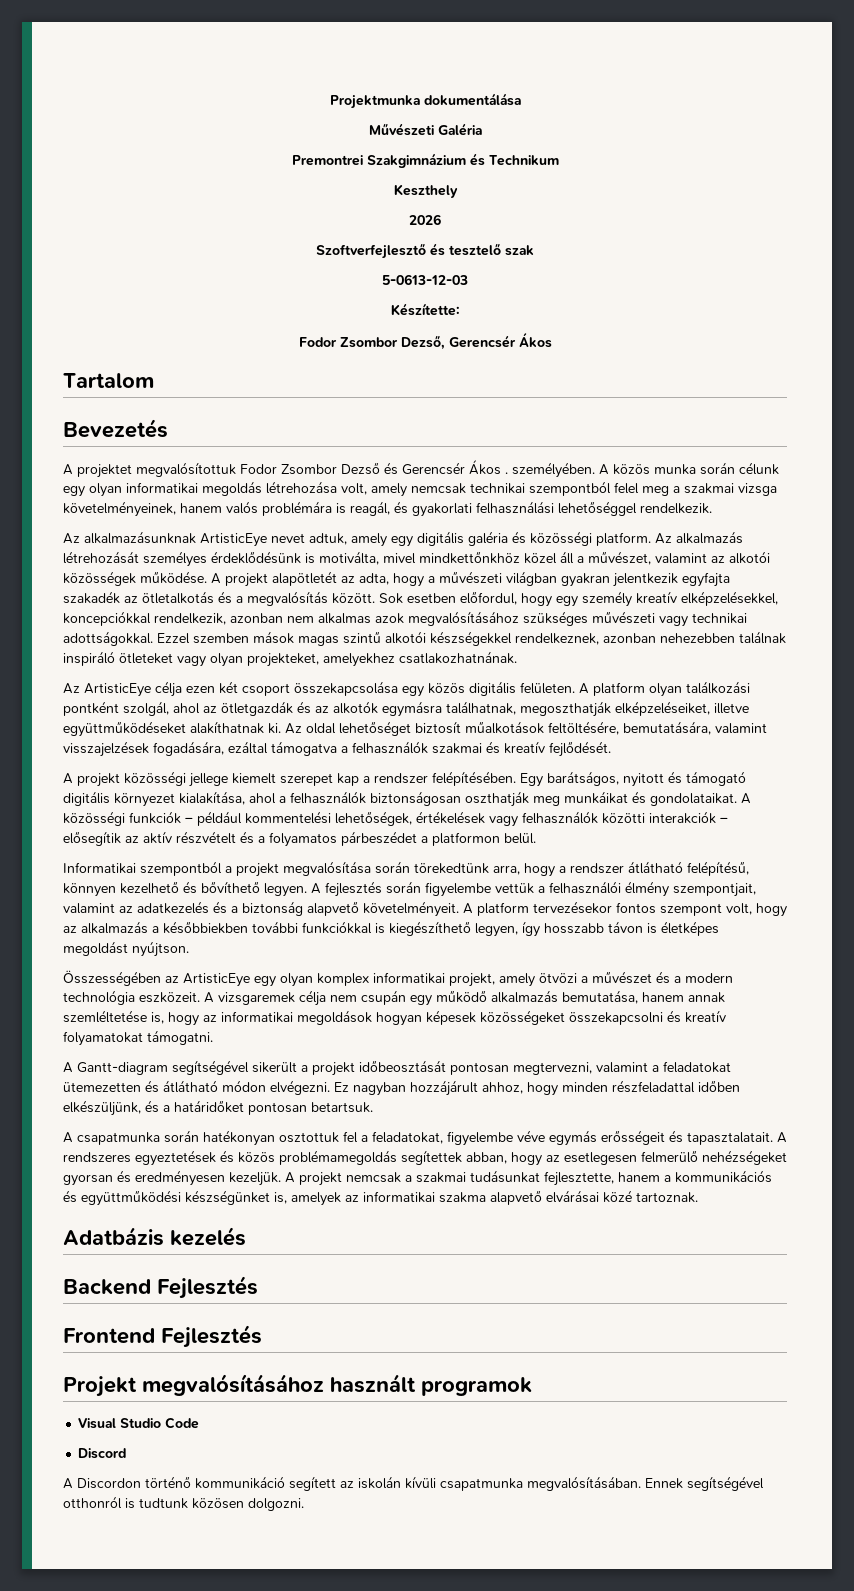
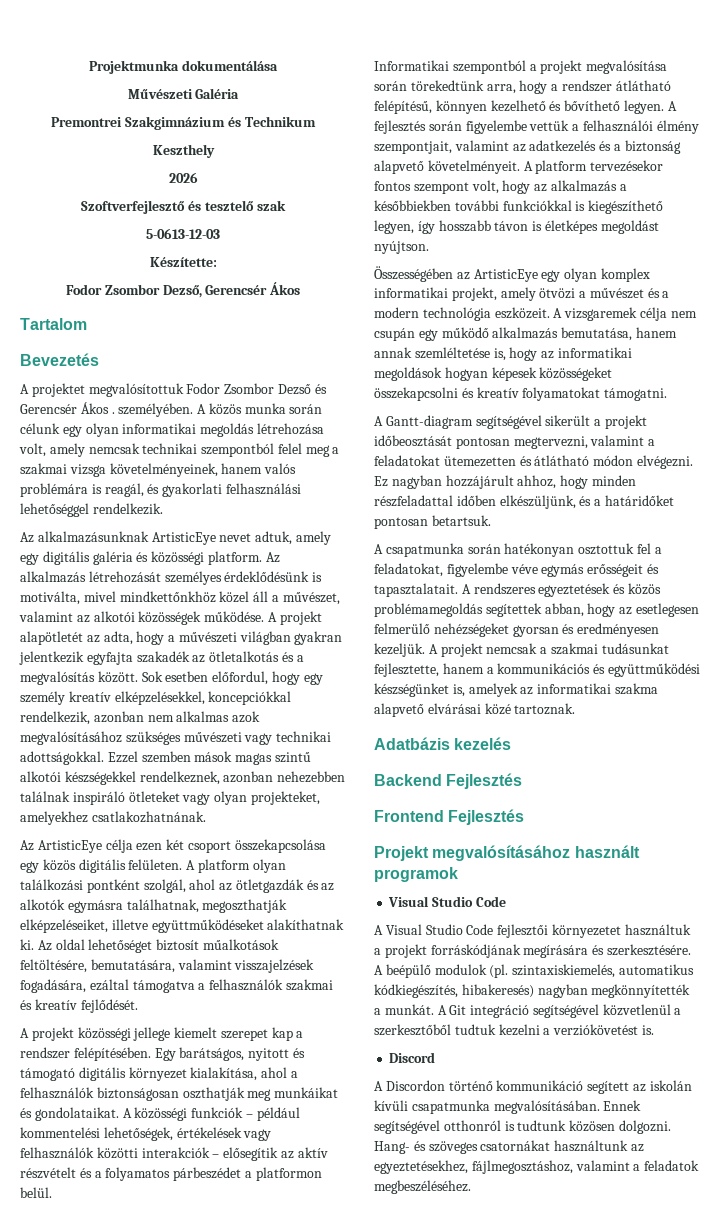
+ A Visual Studio Code fejlesztői környezetet használtuk a projekt forráskódjának megírására és szerkesztésére. A beépülő modulok (pl. szintaxiskiemelés, automatikus kódkiegészítés, hibakeresés) nagyban megkönnyítették a munkát. A Git integráció segítségével közvetlenül a szerkesztőből tudtuk kezelni a verziókövetést is.
+ Hang- és szöveges csatornákat használtunk az egyeztetésekhez, fájlmegosztáshoz, valamint a feladatok megbeszéléséhez.

